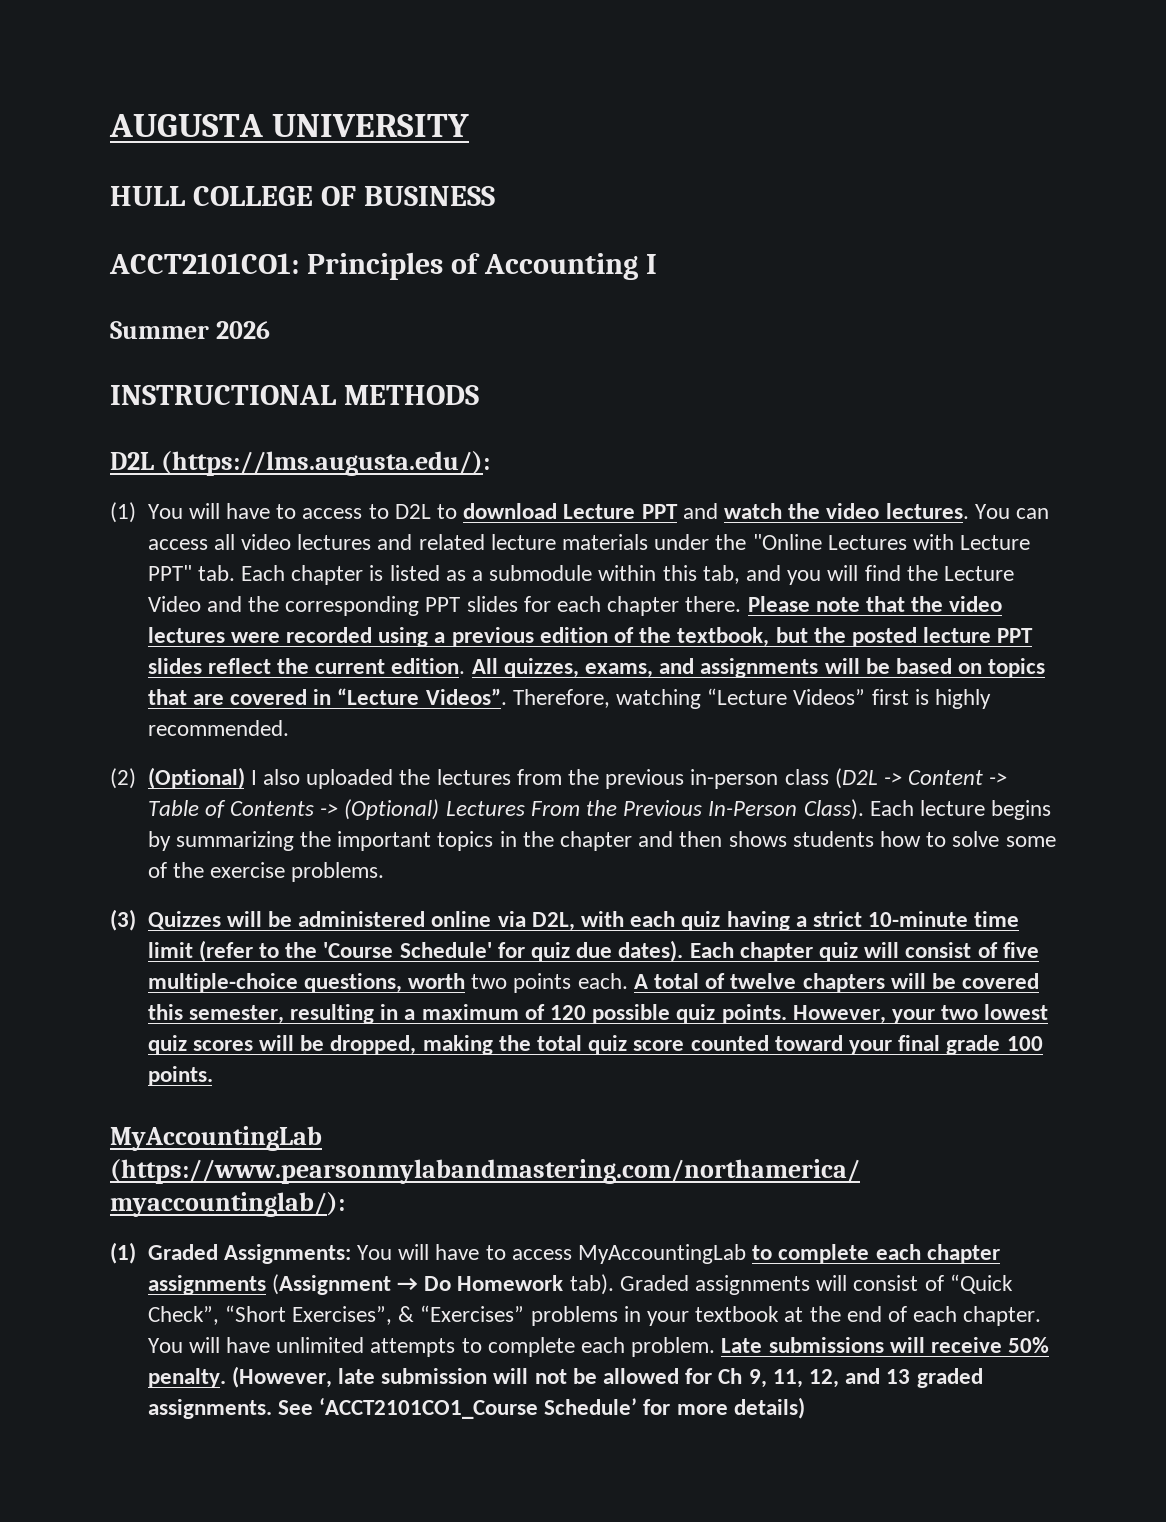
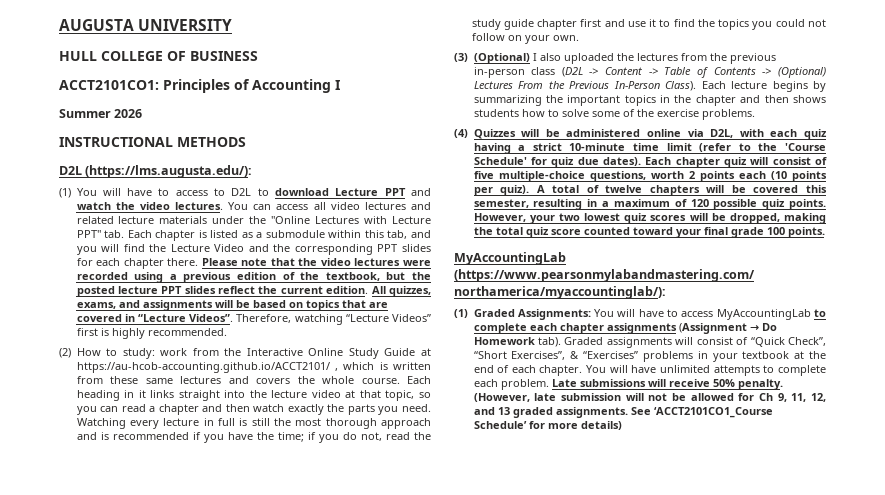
- (2) (Optional) I also uploaded the lectures from the previous in-person class (D2L -> Content -> Table of Contents -> (Optional) Lectures From the Previous In-Person Class).
+ (2) How to study: work from the Interactive Online Study Guide at https://au-hcob-accounting.github.io/ACCT2101/ , which is written from these same lectures and covers the whole course. Each heading in it links straight into the lecture video at that topic, so you can read a chapter and then watch exactly the parts you need. Watching every lecture in full is still the most thorough approach and is recommended if you have the time; if you do not, read the study guide chapter first and use it to find the topics you could not follow on your own.
+ (3) (Optional) I also uploaded the lectures from the previous in-person class (D2L -> Content -> Table of Contents -> (Optional) Lectures From the Previous In-Person Class).
- (3) Quizzes will be administered online via D2L, with each quiz having a strict 10-minute time limit (refer to the 'Course Schedule' for quiz due dates).
+ (4) Quizzes will be administered online via D2L, with each quiz having a strict 10-minute time limit (refer to the 'Course Schedule' for quiz due dates).
- Each chapter quiz will consist of five multiple-choice questions, worth two points each.
+ Each chapter quiz will consist of five multiple-choice questions, worth 2 points each (10 points per quiz).

